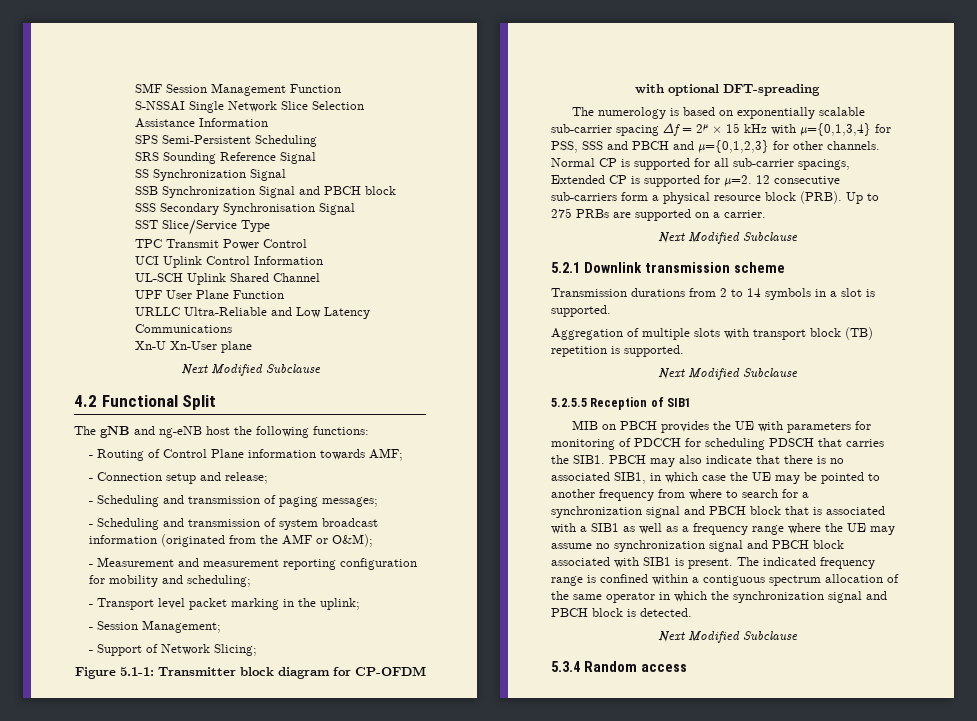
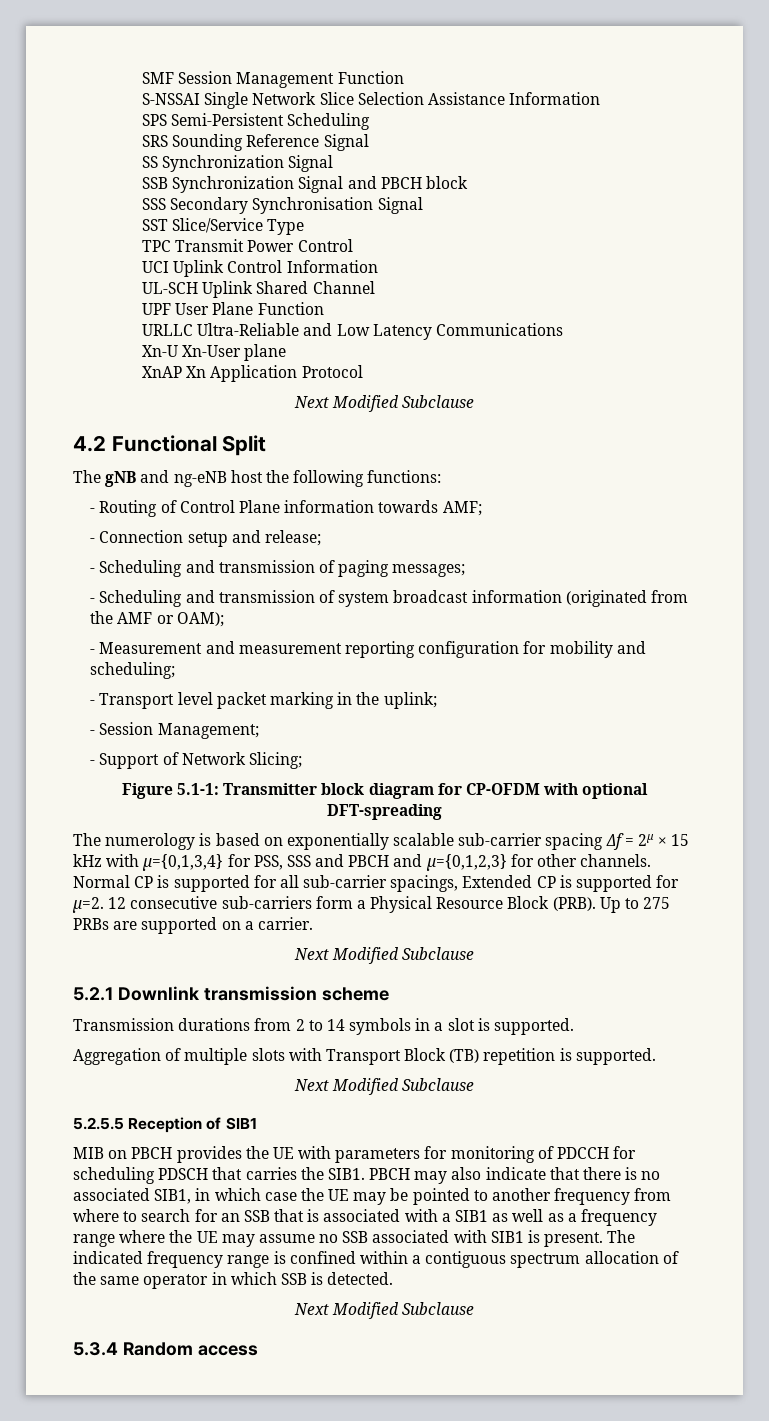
+ XnAP Xn Application Protocol
- - Scheduling and transmission of system broadcast information (originated from the AMF or O&M);
+ - Scheduling and transmission of system broadcast information (originated from the AMF or OAM);
- 12 consecutive sub-carriers form a physical resource block (PRB).
+ 12 consecutive sub-carriers form a Physical Resource Block (PRB).
- Aggregation of multiple slots with transport block (TB) repetition is supported.
+ Aggregation of multiple slots with Transport Block (TB) repetition is supported.
- PBCH may also indicate that there is no associated SIB1, in which case the UE may be pointed to another frequency from where to search for a synchronization signal and PBCH block that is associated with a SIB1 as well as a frequency range where the UE may assume no synchronization signal and PBCH block associated with SIB1 is present.
+ PBCH may also indicate that there is no associated SIB1, in which case the UE may be pointed to another frequency from where to search for an SSB that is associated with a SIB1 as well as a frequency range where the UE may assume no SSB associated with SIB1 is present.
- The indicated frequency range is confined within a contiguous spectrum allocation of the same operator in which the synchronization signal and PBCH block is detected.
+ The indicated frequency range is confined within a contiguous spectrum allocation of the same operator in which SSB is detected.

